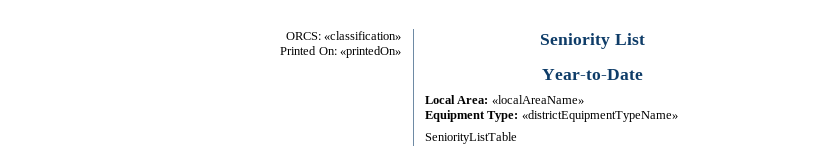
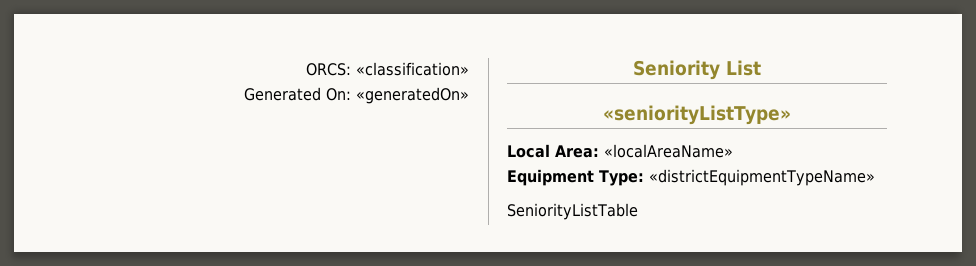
- Printed On: «printedOn»
+ Generated On: «generatedOn»
- Year-to-Date
+ «seniorityListType»

